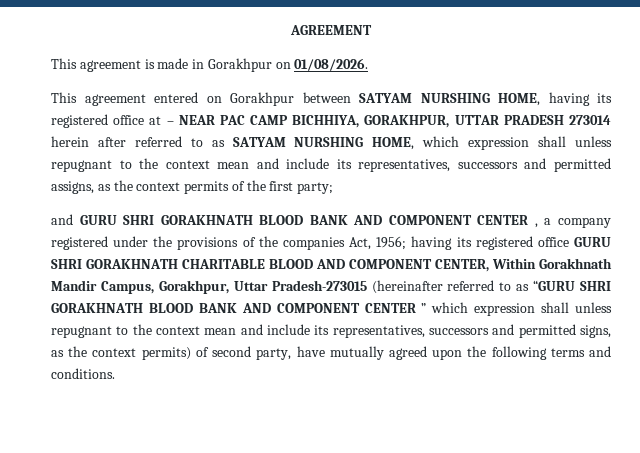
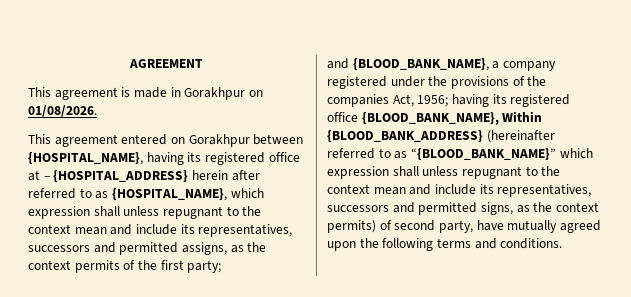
- This agreement entered on Gorakhpur between SATYAM NURSHING HOME, having its registered office at – NEAR PAC CAMP BICHHIYA, GORAKHPUR, UTTAR PRADESH 273014 herein after referred to as SATYAM NURSHING HOME, which expression shall unless repugnant to the context mean and include its representatives, successors and permitted assigns, as the context permits of the first party;
+ This agreement entered on Gorakhpur between {HOSPITAL_NAME}, having its registered office at – {HOSPITAL_ADDRESS} herein after referred to as {HOSPITAL_NAME}, which expression shall unless repugnant to the context mean and include its representatives, successors and permitted assigns, as the context permits of the first party;
- and GURU SHRI GORAKHNATH BLOOD BANK AND COMPONENT CENTER , a company registered under the provisions of the companies Act, 1956; having its registered office GURU SHRI GORAKHNATH CHARITABLE BLOOD AND COMPONENT CENTER, Within Gorakhnath Mandir Campus, Gorakhpur, Uttar Pradesh-273015 (hereinafter referred to as “GURU SHRI GORAKHNATH BLOOD BANK AND COMPONENT CENTER ” which expression shall unless repugnant to the context mean and include its representatives, successors and permitted signs, as the context permits) of second party, have mutually agreed upon the following terms and conditions.
+ and {BLOOD_BANK_NAME}, a company registered under the provisions of the companies Act, 1956; having its registered office {BLOOD_BANK_NAME}, Within {BLOOD_BANK_ADDRESS} (hereinafter referred to as “{BLOOD_BANK_NAME}” which expression shall unless repugnant to the context mean and include its representatives, successors and permitted signs, as the context permits) of second party, have mutually agreed upon the following terms and conditions.

